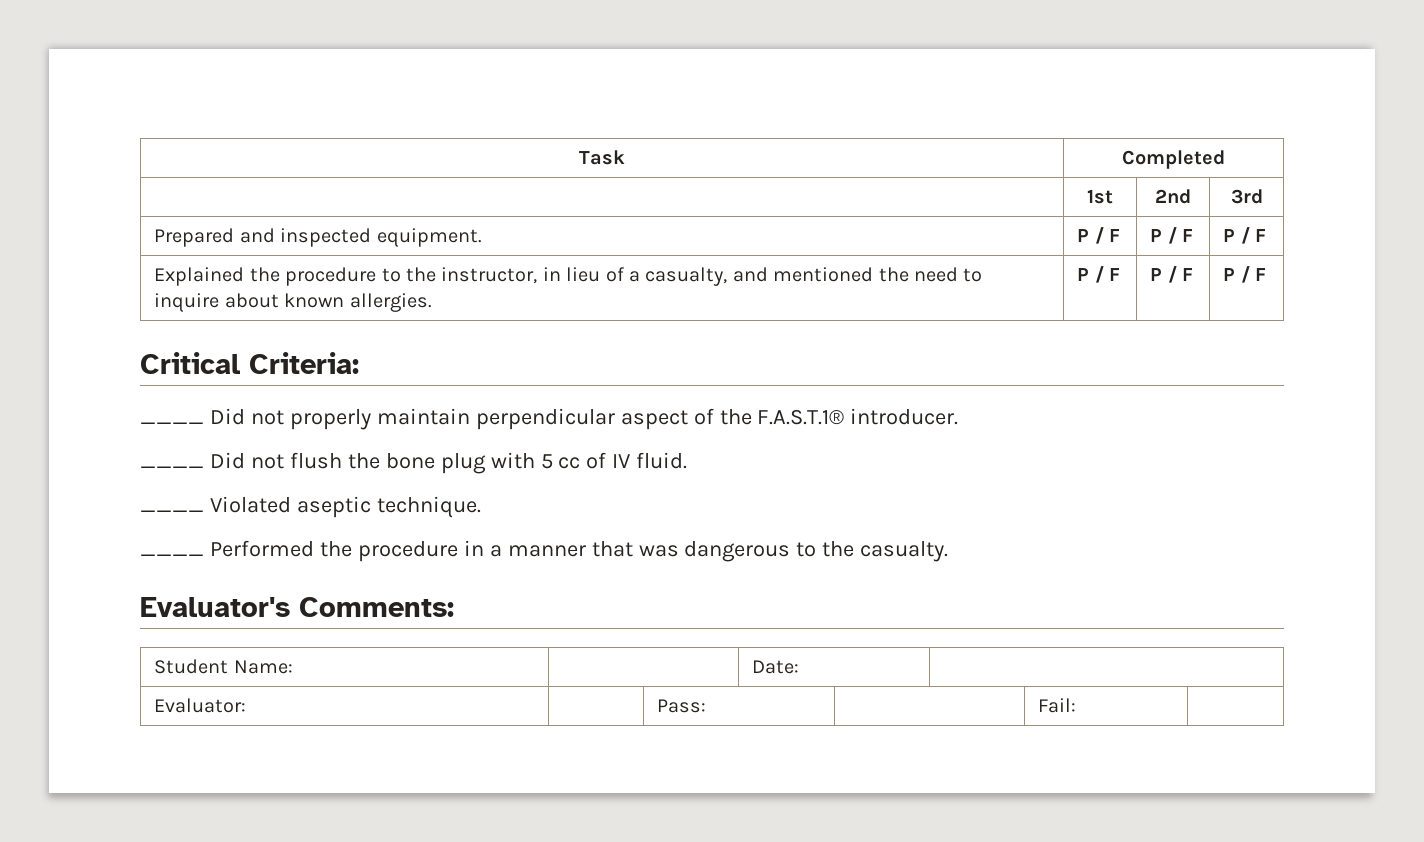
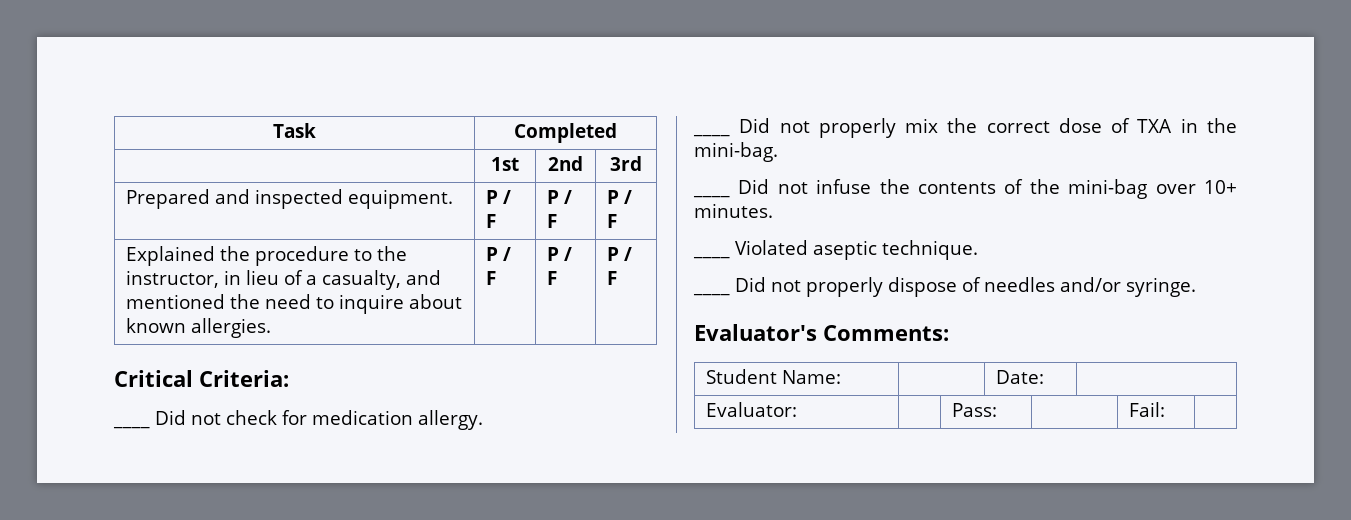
- ____ Did not properly maintain perpendicular aspect of the F.A.S.T.1® introducer.
- ____ Did not flush the bone plug with 5 cc of IV fluid.
+ ____ Did not check for medication allergy.
+ ____ Did not properly mix the correct dose of TXA in the mini-bag.
+ ____ Did not infuse the contents of the mini-bag over 10+ minutes.
- ____ Performed the procedure in a manner that was dangerous to the casualty.
+ ____ Did not properly dispose of needles and/or syringe.

